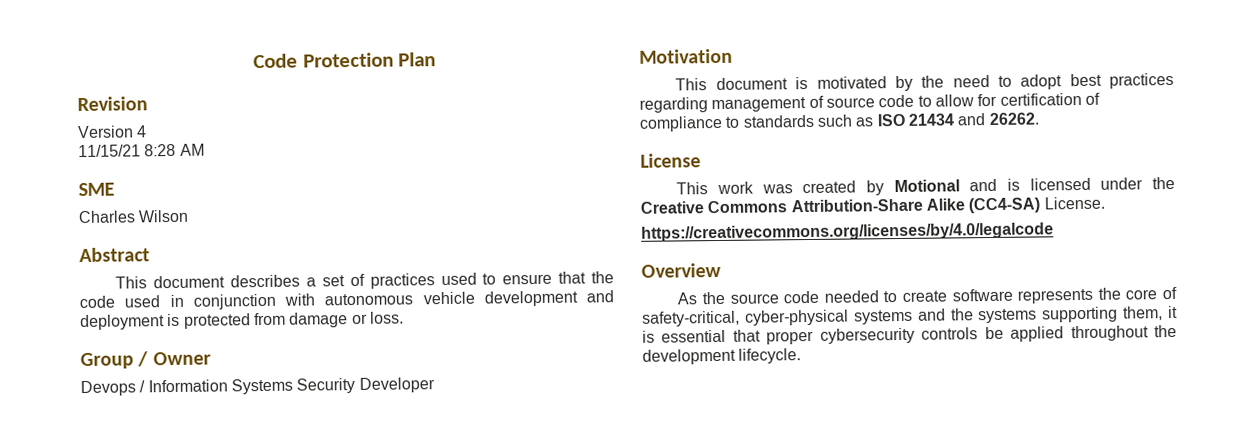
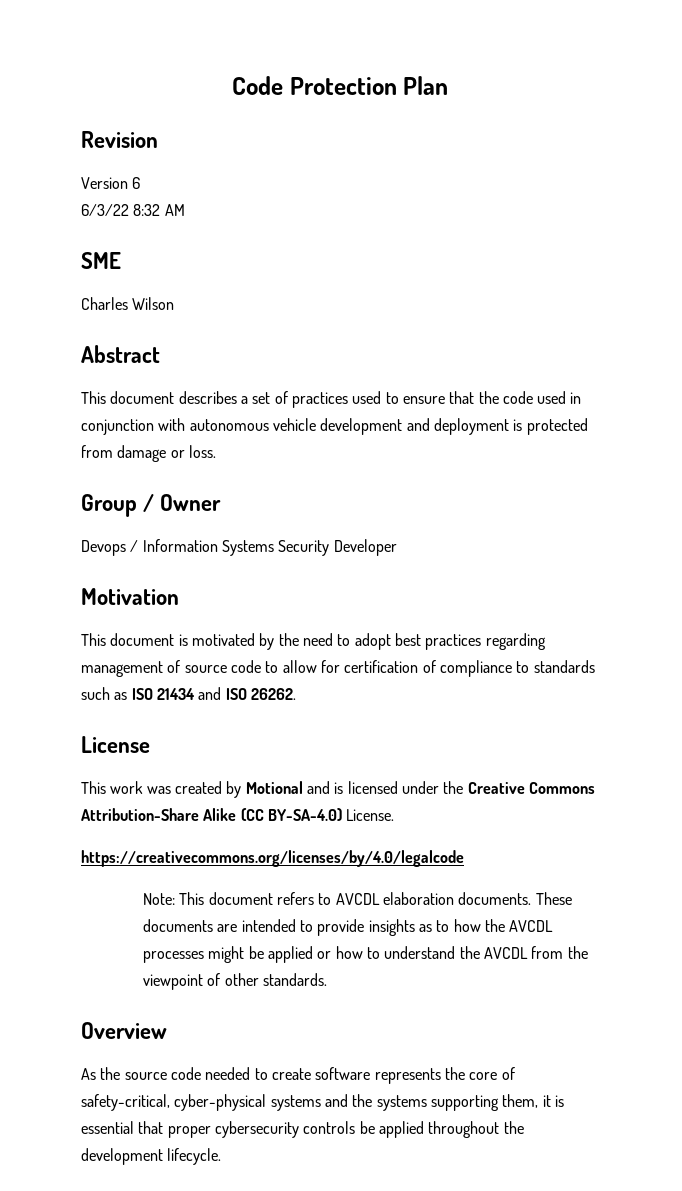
- Version 4
- 11/15/21 8:28 AM
+ Version 6
+ 6/3/22 8:32 AM
- This document is motivated by the need to adopt best practices regarding management of source code to allow for certification of compliance to standards such as ISO 21434 and 26262.
+ This document is motivated by the need to adopt best practices regarding management of source code to allow for certification of compliance to standards such as ISO 21434 and ISO 26262.
- This work was created by Motional and is licensed under the Creative Commons Attribution-Share Alike (CC4-SA) License.
+ This work was created by Motional and is licensed under the Creative Commons Attribution-Share Alike (CC BY-SA-4.0) License.
+ Note: This document refers to AVCDL elaboration documents. These documents are intended to provide insights as to how the AVCDL processes might be applied or how to understand the AVCDL from the viewpoint of other standards.

